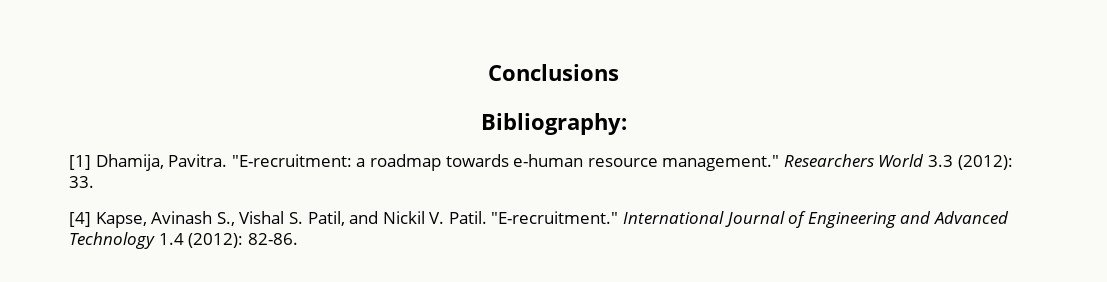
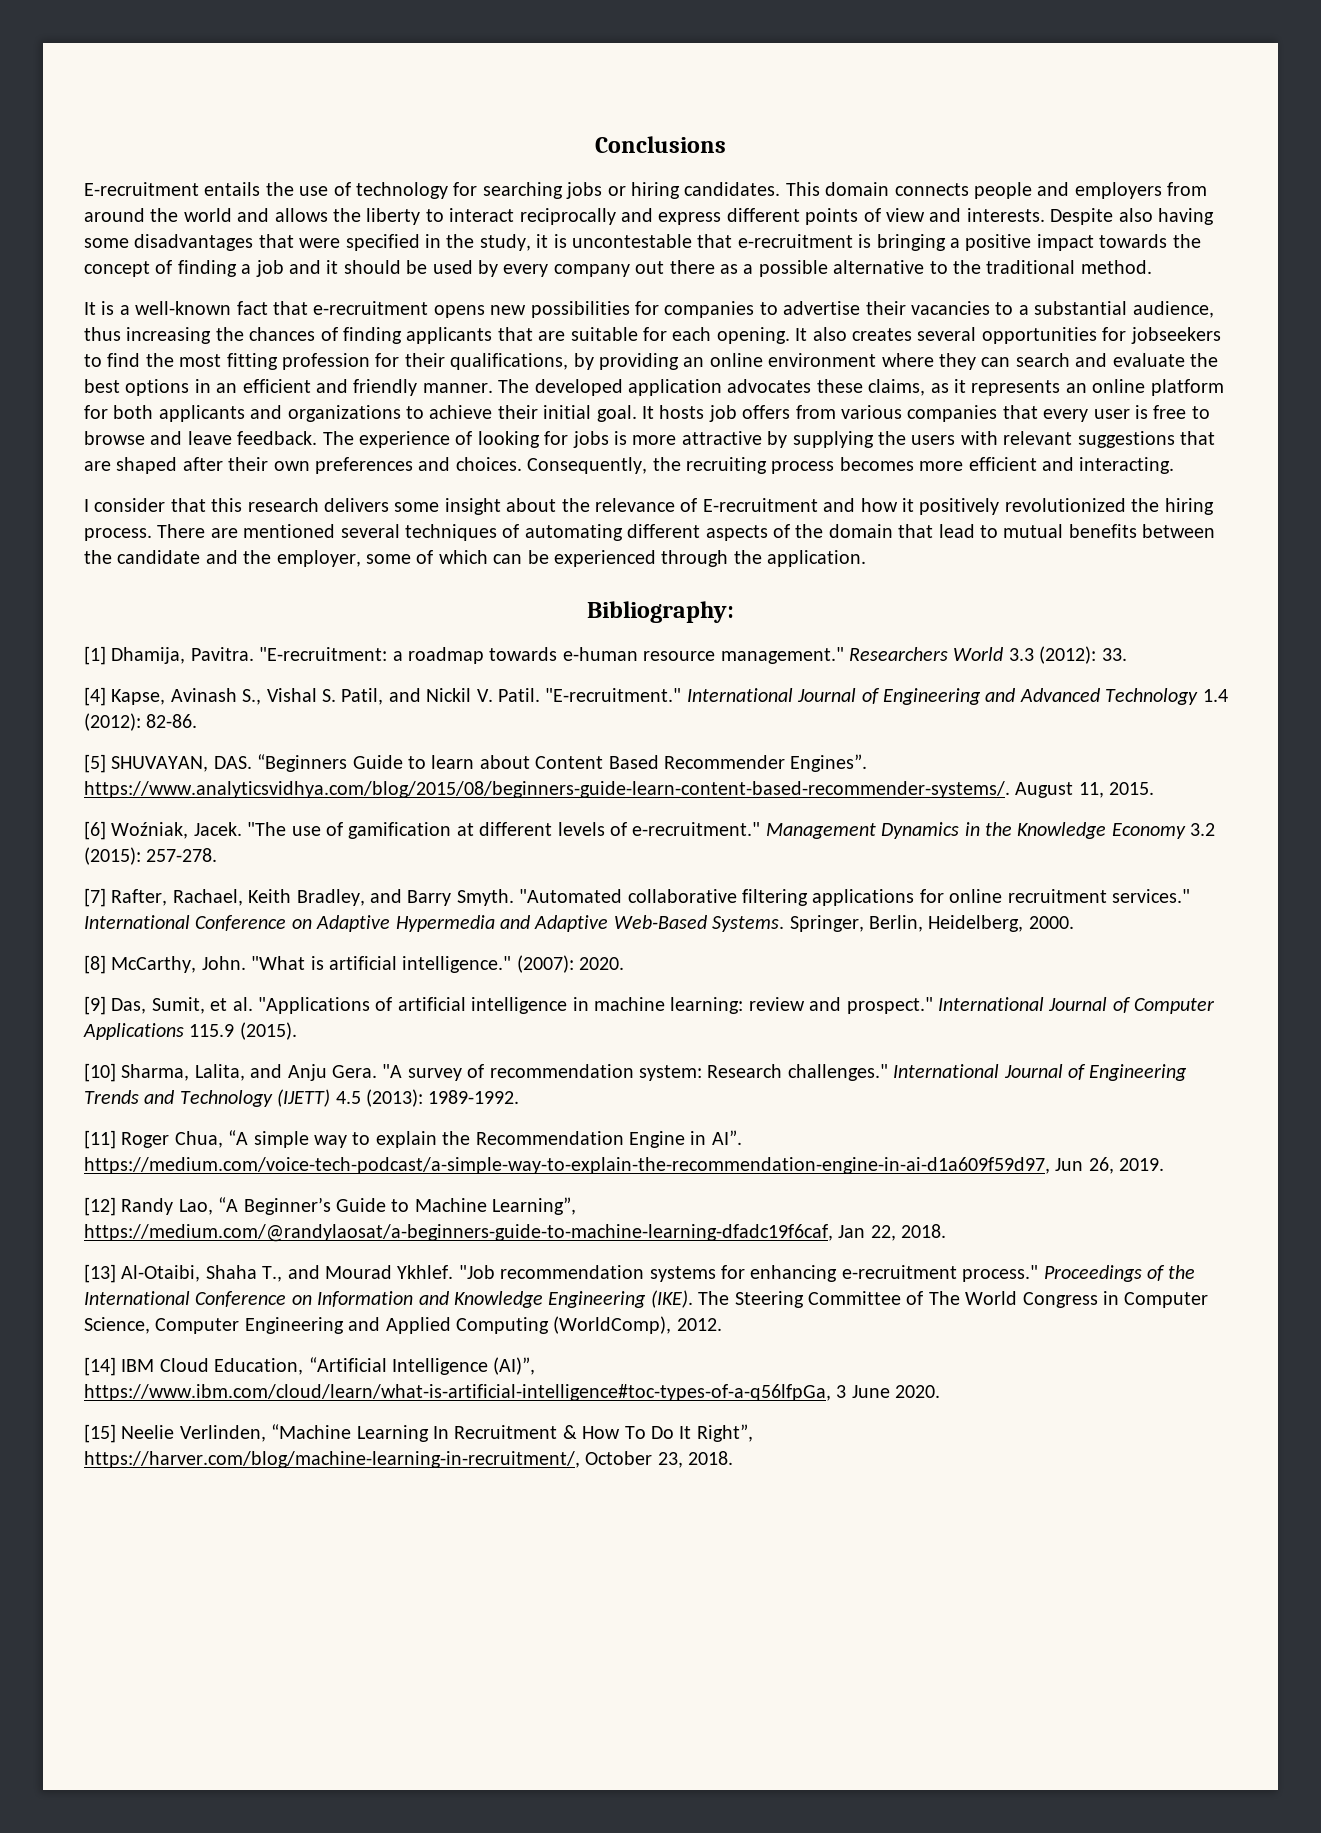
+ E-recruitment entails the use of technology for searching jobs or hiring candidates. This domain connects people and employers from around the world and allows the liberty to interact reciprocally and express different points of view and interests. Despite also having some disadvantages that were specified in the study, it is uncontestable that e-recruitment is bringing a positive impact towards the concept of finding a job and it should be used by every company out there as a possible alternative to the traditional method.
+ It is a well-known fact that e-recruitment opens new possibilities for companies to advertise their vacancies to a substantial audience, thus increasing the chances of finding applicants that are suitable for each opening. It also creates several opportunities for jobseekers to find the most fitting profession for their qualifications, by providing an online environment where they can search and evaluate the best options in an efficient and friendly manner. The developed application advocates these claims, as it represents an online platform for both applicants and organizations to achieve their initial goal. It hosts job offers from various companies that every user is free to browse and leave feedback. The experience of looking for jobs is more attractive by supplying the users with relevant suggestions that are shaped after their own preferences and choices. Consequently, the recruiting process becomes more efficient and interacting.
+ I consider that this research delivers some insight about the relevance of E-recruitment and how it positively revolutionized the hiring process. There are mentioned several techniques of automating different aspects of the domain that lead to mutual benefits between the candidate and the employer, some of which can be experienced through the application.
+ [5] SHUVAYAN, DAS. “Beginners Guide to learn about Content Based Recommender Engines”. https://www.analyticsvidhya.com/blog/2015/08/beginners-guide-learn-content-based-recommender-systems/. August 11, 2015.
+ [6] Woźniak, Jacek. "The use of gamification at different levels of e-recruitment." Management Dynamics in the Knowledge Economy 3.2 (2015): 257-278.
+ [7] Rafter, Rachael, Keith Bradley, and Barry Smyth. "Automated collaborative filtering applications for online recruitment services." International Conference on Adaptive Hypermedia and Adaptive Web-Based Systems. Springer, Berlin, Heidelberg, 2000.
+ [8] McCarthy, John. "What is artificial intelligence." (2007): 2020.
+ [9] Das, Sumit, et al. "Applications of artificial intelligence in machine learning: review and prospect." International Journal of Computer Applications 115.9 (2015).
+ [10] Sharma, Lalita, and Anju Gera. "A survey of recommendation system: Research challenges." International Journal of Engineering Trends and Technology (IJETT) 4.5 (2013): 1989-1992.
+ [11] Roger Chua, “A simple way to explain the Recommendation Engine in AI”. https://medium.com/voice-tech-podcast/a-simple-way-to-explain-the-recommendation-engine-in-ai-d1a609f59d97, Jun 26, 2019.
+ [12] Randy Lao, “A Beginner’s Guide to Machine Learning”, https://medium.com/@randylaosat/a-beginners-guide-to-machine-learning-dfadc19f6caf, Jan 22, 2018.
+ [13] Al-Otaibi, Shaha T., and Mourad Ykhlef. "Job recommendation systems for enhancing e-recruitment process." Proceedings of the International Conference on Information and Knowledge Engineering (IKE). The Steering Committee of The World Congress in Computer Science, Computer Engineering and Applied Computing (WorldComp), 2012.
+ [14] IBM Cloud Education, “Artificial Intelligence (AI)”, https://www.ibm.com/cloud/learn/what-is-artificial-intelligence#toc-types-of-a-q56lfpGa, 3 June 2020.
+ [15] Neelie Verlinden, “Machine Learning In Recruitment & How To Do It Right”, https://harver.com/blog/machine-learning-in-recruitment/, October 23, 2018.

